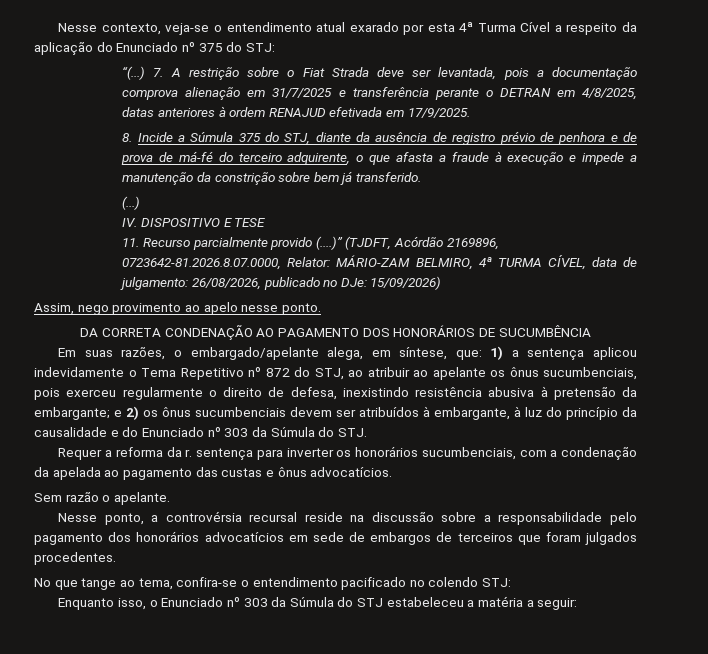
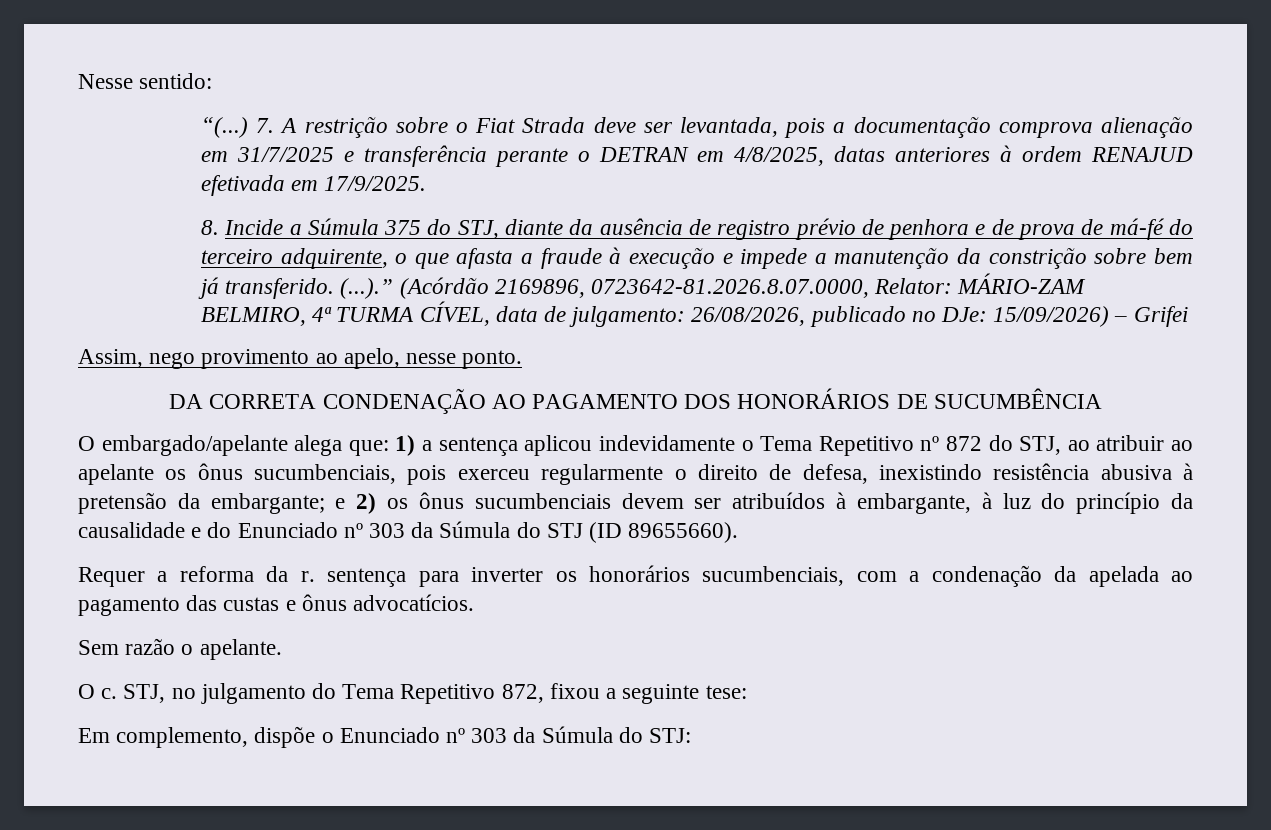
- Nesse contexto, veja-se o entendimento atual exarado por esta 4ª Turma Cível a respeito da aplicação do Enunciado nº 375 do STJ:
+ Nesse sentido:
- 8. Incide a Súmula 375 do STJ, diante da ausência de registro prévio de penhora e de prova de má-fé do terceiro adquirente, o que afasta a fraude à execução e impede a manutenção da constrição sobre bem já transferido.
- (...)
- IV. DISPOSITIVO E TESE
- 11. Recurso parcialmente provido (....)” (TJDFT, Acórdão 2169896, 0723642-81.2026.8.07.0000, Relator: MÁRIO-ZAM BELMIRO, 4ª TURMA CÍVEL, data de julgamento: 26/08/2026, publicado no DJe: 15/09/2026)
+ 8. Incide a Súmula 375 do STJ, diante da ausência de registro prévio de penhora e de prova de má-fé do terceiro adquirente, o que afasta a fraude à execução e impede a manutenção da constrição sobre bem já transferido. (...).” (Acórdão 2169896, 0723642-81.2026.8.07.0000, Relator: MÁRIO-ZAM BELMIRO, 4ª TURMA CÍVEL, data de julgamento: 26/08/2026, publicado no DJe: 15/09/2026) – Grifei
- Assim, nego provimento ao apelo nesse ponto.
+ Assim, nego provimento ao apelo, nesse ponto.
- Em suas razões, o embargado/apelante alega, em síntese, que: 1) a sentença aplicou indevidamente o Tema Repetitivo nº 872 do STJ, ao atribuir ao apelante os ônus sucumbenciais, pois exerceu regularmente o direito de defesa, inexistindo resistência abusiva à pretensão da embargante; e 2) os ônus sucumbenciais devem ser atribuídos à embargante, à luz do princípio da causalidade e do Enunciado nº 303 da Súmula do STJ.
+ O embargado/apelante alega que: 1) a sentença aplicou indevidamente o Tema Repetitivo nº 872 do STJ, ao atribuir ao apelante os ônus sucumbenciais, pois exerceu regularmente o direito de defesa, inexistindo resistência abusiva à pretensão da embargante; e 2) os ônus sucumbenciais devem ser atribuídos à embargante, à luz do princípio da causalidade e do Enunciado nº 303 da Súmula do STJ (ID 89655660).
- Nesse ponto, a controvérsia recursal reside na discussão sobre a responsabilidade pelo pagamento dos honorários advocatícios em sede de embargos de terceiros que foram julgados procedentes.
- No que tange ao tema, confira-se o entendimento pacificado no colendo STJ:
- Enquanto isso, o Enunciado nº 303 da Súmula do STJ estabeleceu a matéria a seguir:
+ O c. STJ, no julgamento do Tema Repetitivo 872, fixou a seguinte tese:
+ Em complemento, dispõe o Enunciado nº 303 da Súmula do STJ:

